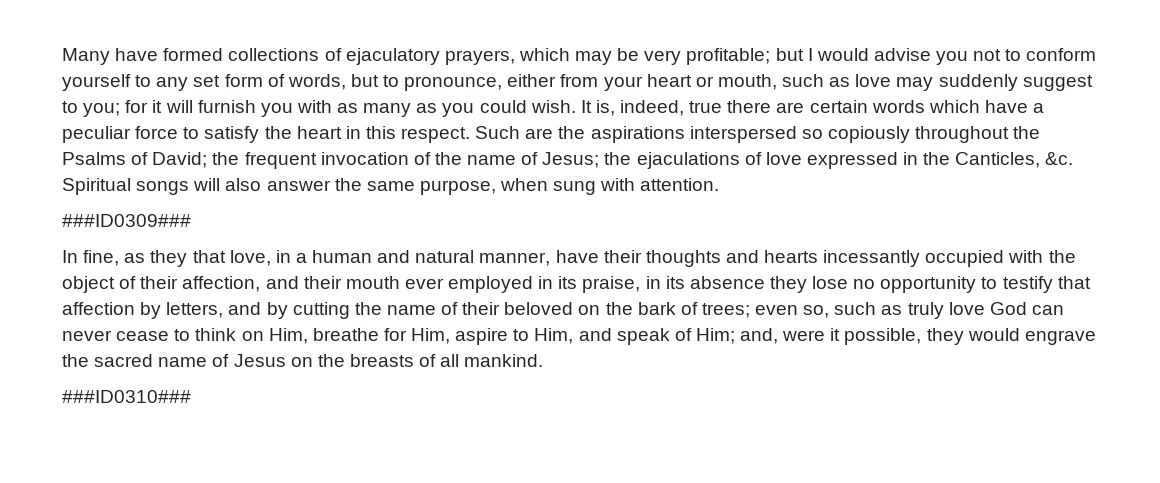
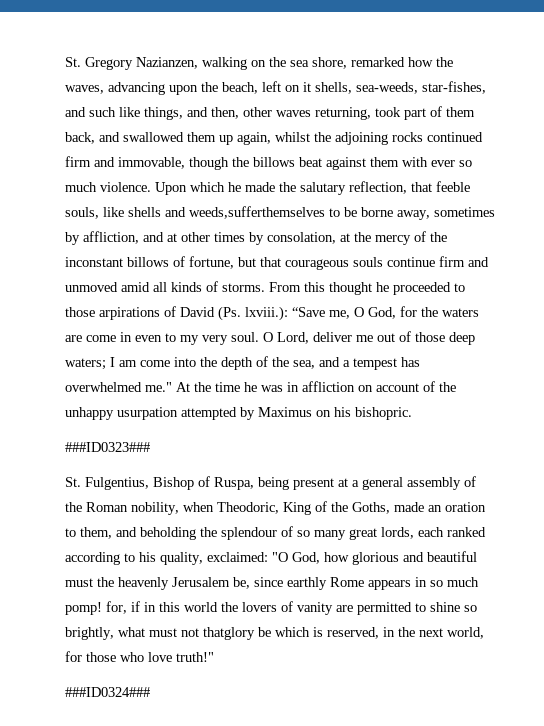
- Many have formed collections of ejaculatory prayers, which may be very profitable; but I would advise you not to conform yourself to any set form of words, but to pronounce, either from your heart or mouth, such as love may suddenly suggest to you; for it will furnish you with as many as you could wish. It is, indeed, true there are certain words which have a peculiar force to satisfy the heart in this respect. Such are the aspirations interspersed so copiously throughout the Psalms of David; the frequent invocation of the name of Jesus; the ejaculations of love expressed in the Canticles, &c. Spiritual songs will also answer the same purpose, when sung with attention.
- ###ID0309###
- In fine, as they that love, in a human and natural manner, have their thoughts and hearts incessantly occupied with the object of their affection, and their mouth ever employed in its praise, in its absence they lose no opportunity to testify that affection by letters, and by cutting the name of their beloved on the bark of trees; even so, such as truly love God can never cease to think on Him, breathe for Him, aspire to Him, and speak of Him; and, were it possible, they would engrave the sacred name of Jesus on the breasts of all mankind.
- ###ID0310###
+ St. Gregory Nazianzen, walking on the sea shore, remarked how the waves, advancing upon the beach, left on it shells, sea-weeds, star-fishes, and such like things, and then, other waves returning, took part of them back, and swallowed them up again, whilst the adjoining rocks continued firm and immovable, though the billows beat against them with ever so much violence. Upon which he made the salutary reflection, that feeble souls, like shells and weeds,sufferthemselves to be borne away, sometimes by affliction, and at other times by consolation, at the mercy of the inconstant billows of fortune, but that courageous souls continue firm and unmoved amid all kinds of storms. From this thought he proceeded to those arpirations of David (Ps. lxviii.): “Save me, O God, for the waters are come in even to my very soul. O Lord, deliver me out of those deep waters; I am come into the depth of the sea, and a tempest has overwhelmed me." At the time he was in affliction on account of the unhappy usurpation attempted by Maximus on his bishopric.
+ ###ID0323###
+ St. Fulgentius, Bishop of Ruspa, being present at a general assembly of the Roman nobility, when Theodoric, King of the Goths, made an oration to them, and beholding the splendour of so many great lords, each ranked according to his quality, exclaimed: "O God, how glorious and beautiful must the heavenly Jerusalem be, since earthly Rome appears in so much pomp! for, if in this world the lovers of vanity are permitted to shine so brightly, what must not thatglory be which is reserved, in the next world, for those who love truth!"
+ ###ID0324###

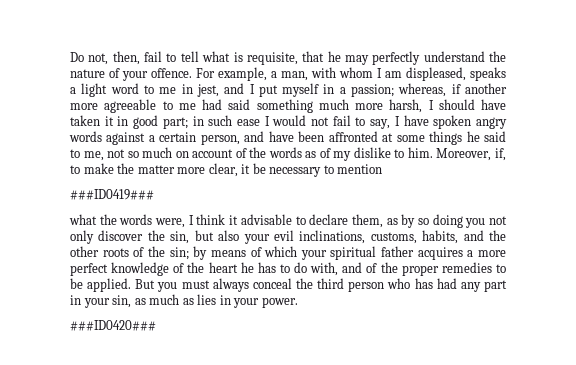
- St. Gregory Nazianzen, walking on the sea shore, remarked how the waves, advancing upon the beach, left on it shells, sea-weeds, star-fishes, and such like things, and then, other waves returning, took part of them back, and swallowed them up again, whilst the adjoining rocks continued firm and immovable, though the billows beat against them with ever so much violence. Upon which he made the salutary reflection, that feeble souls, like shells and weeds,sufferthemselves to be borne away, sometimes by affliction, and at other times by consolation, at the mercy of the inconstant billows of fortune, but that courageous souls continue firm and unmoved amid all kinds of storms. From this thought he proceeded to those arpirations of David (Ps. lxviii.): “Save me, O God, for the waters are come in even to my very soul. O Lord, deliver me out of those deep waters; I am come into the depth of the sea, and a tempest has overwhelmed me." At the time he was in affliction on account of the unhappy usurpation attempted by Maximus on his bishopric.
- ###ID0323###
- St. Fulgentius, Bishop of Ruspa, being present at a general assembly of the Roman nobility, when Theodoric, King of the Goths, made an oration to them, and beholding the splendour of so many great lords, each ranked according to his quality, exclaimed: "O God, how glorious and beautiful must the heavenly Jerusalem be, since earthly Rome appears in so much pomp! for, if in this world the lovers of vanity are permitted to shine so brightly, what must not thatglory be which is reserved, in the next world, for those who love truth!"
- ###ID0324###
+ Do not, then, fail to tell what is requisite, that he may perfectly understand the nature of your offence. For example, a man, with whom I am displeased, speaks a light word to me in jest, and I put myself in a passion; whereas, if another more agreeable to me had said something much more harsh, I should have taken it in good part; in such ease I would not fail to say, I have spoken angry words against a certain person, and have been affronted at some things he said to me, not so much on account of the words as of my dislike to him. Moreover, if, to make the matter more clear, it be necessary to mention
+ ###ID0419###
+ what the words were, I think it advisable to declare them, as by so doing you not only discover the sin, but also your evil inclinations, customs, habits, and the other roots of the sin; by means of which your spiritual father acquires a more perfect knowledge of the heart he has to do with, and of the proper remedies to be applied. But you must always conceal the third person who has had any part in your sin, as much as lies in your power.
+ ###ID0420###

